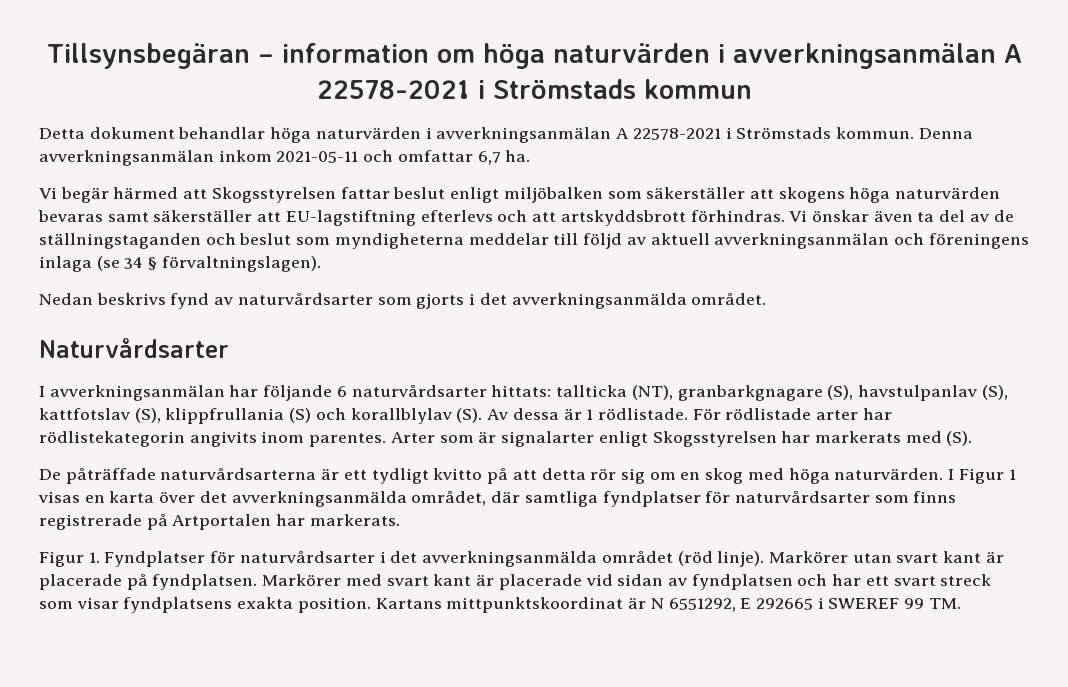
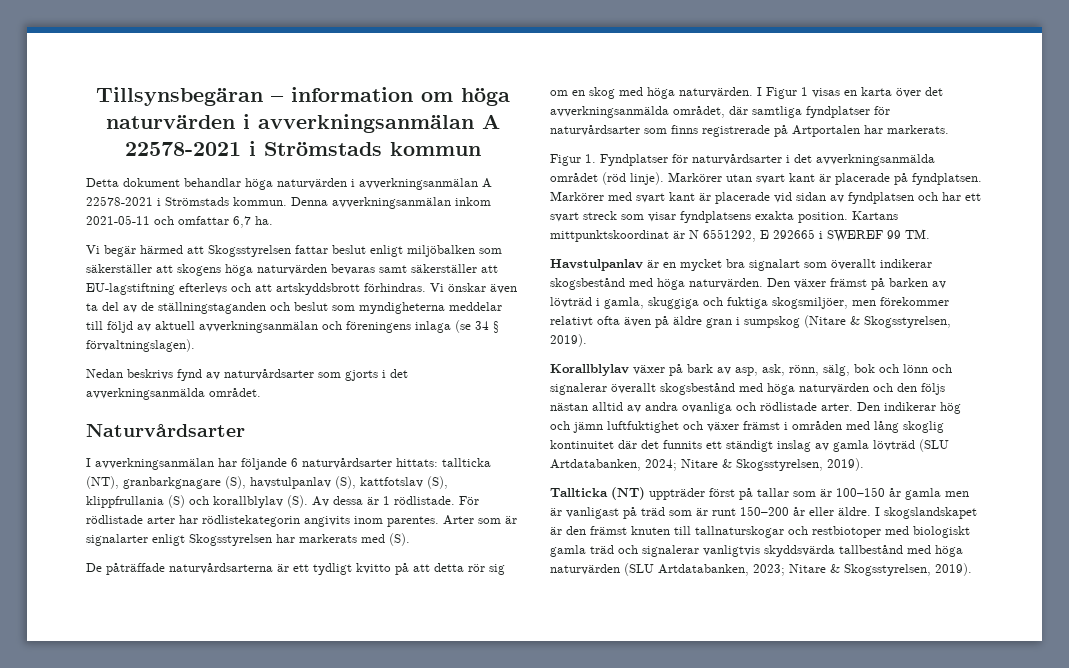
+ Havstulpanlav är en mycket bra signalart som överallt indikerar skogsbestånd med höga naturvärden. Den växer främst på barken av lövträd i gamla, skuggiga och fuktiga skogsmiljöer, men förekommer relativt ofta även på äldre gran i sumpskog (Nitare & Skogsstyrelsen, 2019).
+ Korallblylav växer på bark av asp, ask, rönn, sälg, bok och lönn och signalerar överallt skogsbestånd med höga naturvärden och den följs nästan alltid av andra ovanliga och rödlistade arter. Den indikerar hög och jämn luftfuktighet och växer främst i områden med lång skoglig kontinuitet där det funnits ett ständigt inslag av gamla lövträd (SLU Artdatabanken, 2024; Nitare & Skogsstyrelsen, 2019).
+ Tallticka (NT) uppträder först på tallar som är 100–150 år gamla men är vanligast på träd som är runt 150–200 år eller äldre. I skogslandskapet är den främst knuten till tallnaturskogar och restbiotoper med biologiskt gamla träd och signalerar vanligtvis skyddsvärda tallbestånd med höga naturvärden (SLU Artdatabanken, 2023; Nitare & Skogsstyrelsen, 2019).

